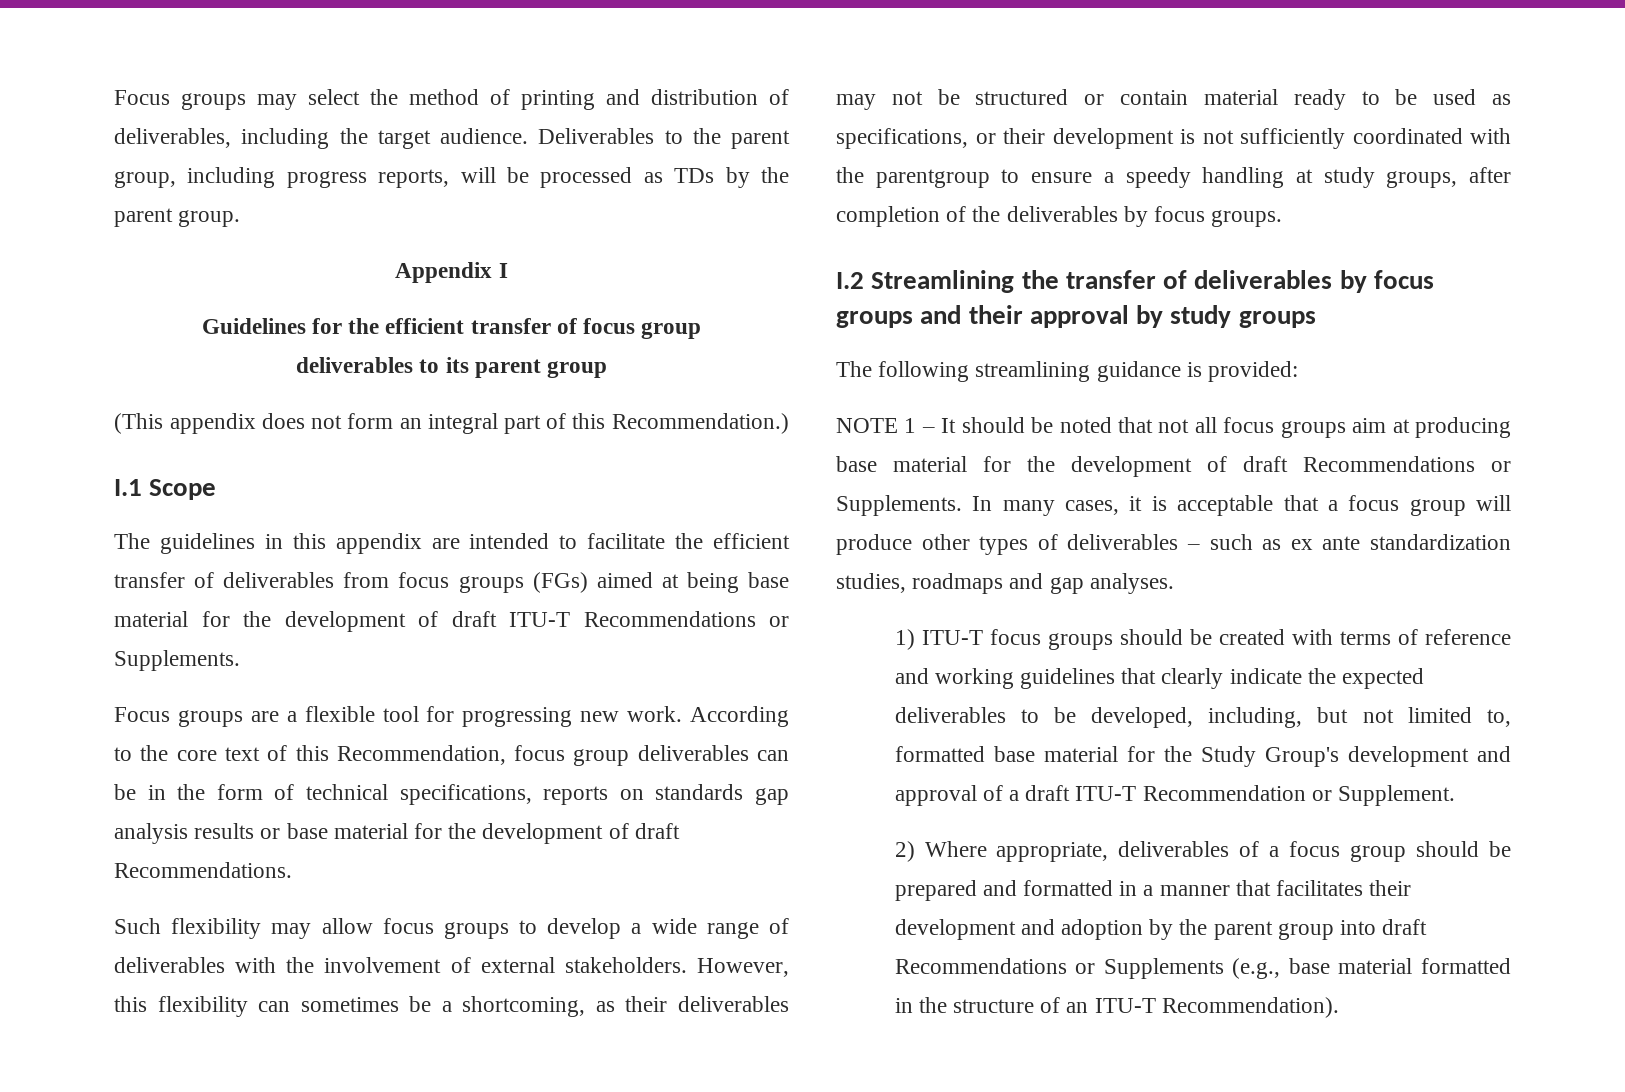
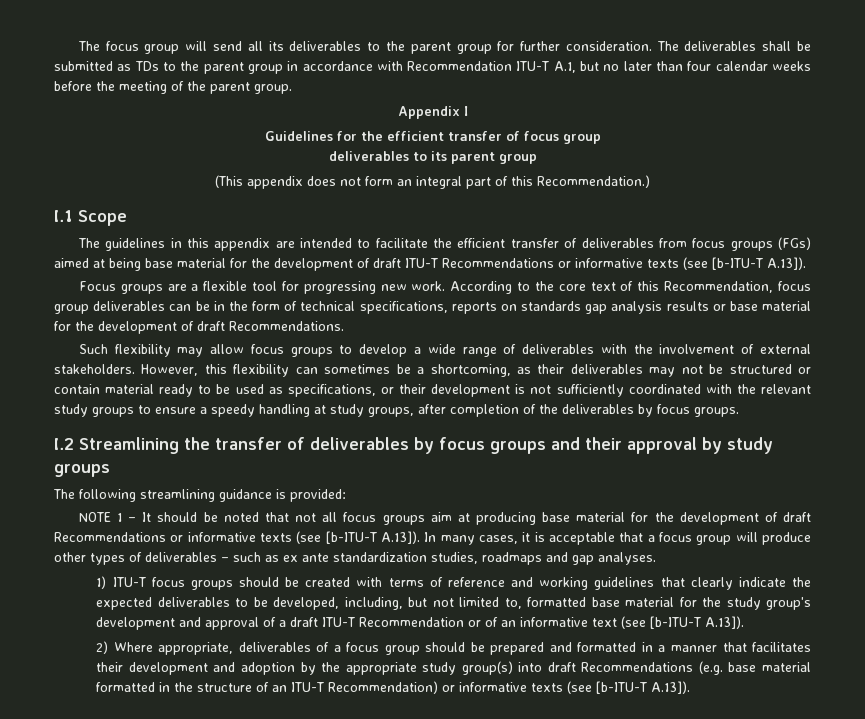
- Focus groups may select the method of printing and distribution of deliverables, including the target audience. Deliverables to the parent group, including progress reports, will be processed as TDs by the parent group.
+ The focus group will send all its deliverables to the parent group for further consideration. The deliverables shall be submitted as TDs to the parent group in accordance with Recommendation ITU-T A.1, but no later than four calendar weeks before the meeting of the parent group.
- The guidelines in this appendix are intended to facilitate the efficient transfer of deliverables from focus groups (FGs) aimed at being base material for the development of draft ITU-T Recommendations or Supplements.
+ The guidelines in this appendix are intended to facilitate the efficient transfer of deliverables from focus groups (FGs) aimed at being base material for the development of draft ITU-T Recommendations or informative texts (see [b-ITU-T A.13]).
- However, this flexibility can sometimes be a shortcoming, as their deliverables may not be structured or contain material ready to be used as specifications, or their development is not sufficiently coordinated with the parentgroup to ensure a speedy handling at study groups, after completion of the deliverables by focus groups.
+ However, this flexibility can sometimes be a shortcoming, as their deliverables may not be structured or contain material ready to be used as specifications, or their development is not sufficiently coordinated with the relevant study groups to ensure a speedy handling at study groups, after completion of the deliverables by focus groups.
- NOTE 1 – It should be noted that not all focus groups aim at producing base material for the development of draft Recommendations or Supplements. In many cases, it is acceptable that a focus group will produce other types of deliverables – such as ex ante standardization studies, roadmaps and gap analyses.
+ NOTE 1 – It should be noted that not all focus groups aim at producing base material for the development of draft Recommendations or informative texts (see [b-ITU-T A.13]). In many cases, it is acceptable that a focus group will produce other types of deliverables – such as ex ante standardization studies, roadmaps and gap analyses.
- 1) ITU-T focus groups should be created with terms of reference and working guidelines that clearly indicate the expected deliverables to be developed, including, but not limited to, formatted base material for the Study Group's development and approval of a draft ITU-T Recommendation or Supplement.
+ 1) ITU-T focus groups should be created with terms of reference and working guidelines that clearly indicate the expected deliverables to be developed, including, but not limited to, formatted base material for the study group's development and approval of a draft ITU-T Recommendation or of an informative text (see [b-ITU-T A.13]).
- 2) Where appropriate, deliverables of a focus group should be prepared and formatted in a manner that facilitates their development and adoption by the parent group into draft Recommendations or Supplements (e.g., base material formatted in the structure of an ITU-T Recommendation).
+ 2) Where appropriate, deliverables of a focus group should be prepared and formatted in a manner that facilitates their development and adoption by the appropriate study group(s) into draft Recommendations (e.g. base material formatted in the structure of an ITU-T Recommendation) or informative texts (see [b-ITU-T A.13]).

